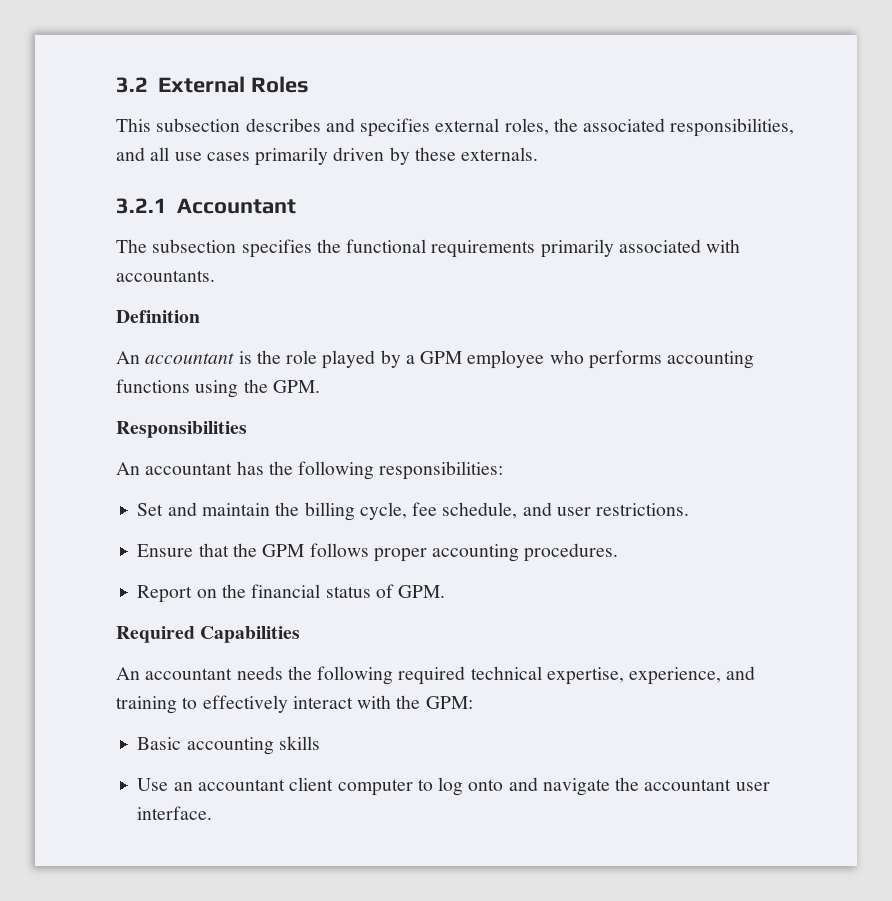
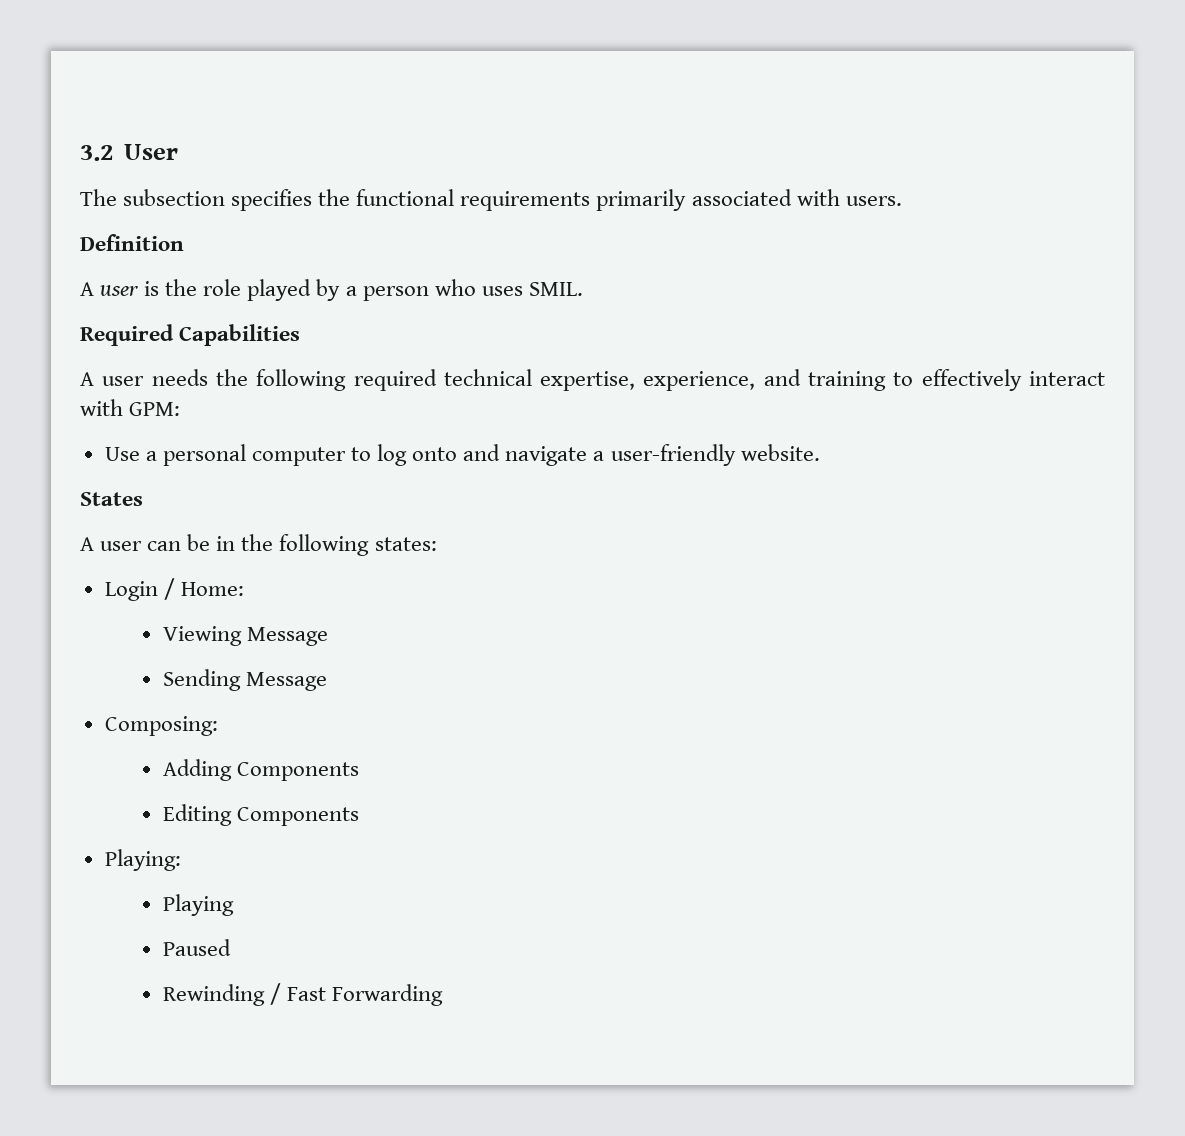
- 3.2 External Roles
- This subsection describes and specifies external roles, the associated responsibilities, and all use cases primarily driven by these externals.
- 3.2.1 Accountant
+ 3.2 User
- The subsection specifies the functional requirements primarily associated with accountants.
+ The subsection specifies the functional requirements primarily associated with users.
- An accountant is the role played by a GPM employee who performs accounting functions using the GPM.
- Responsibilities
- An accountant has the following responsibilities:
- Set and maintain the billing cycle, fee schedule, and user restrictions.
- Ensure that the GPM follows proper accounting procedures.
- Report on the financial status of GPM.
+ A user is the role played by a person who uses SMIL.
- An accountant needs the following required technical expertise, experience, and training to effectively interact with the GPM:
+ A user needs the following required technical expertise, experience, and training to effectively interact with GPM:
- Basic accounting skills
- Use an accountant client computer to log onto and navigate the accountant user interface.
+ Use a personal computer to log onto and navigate a user-friendly website.
+ States
+ A user can be in the following states:
+ Login / Home:
+ Viewing Message
+ Sending Message
+ Composing:
+ Adding Components
+ Editing Components
+ Playing:
+ Playing
+ Paused
+ Rewinding / Fast Forwarding

